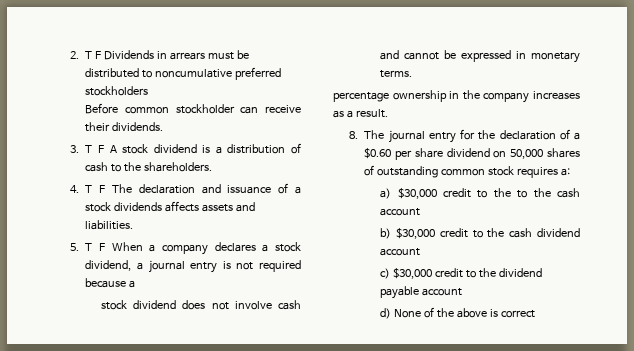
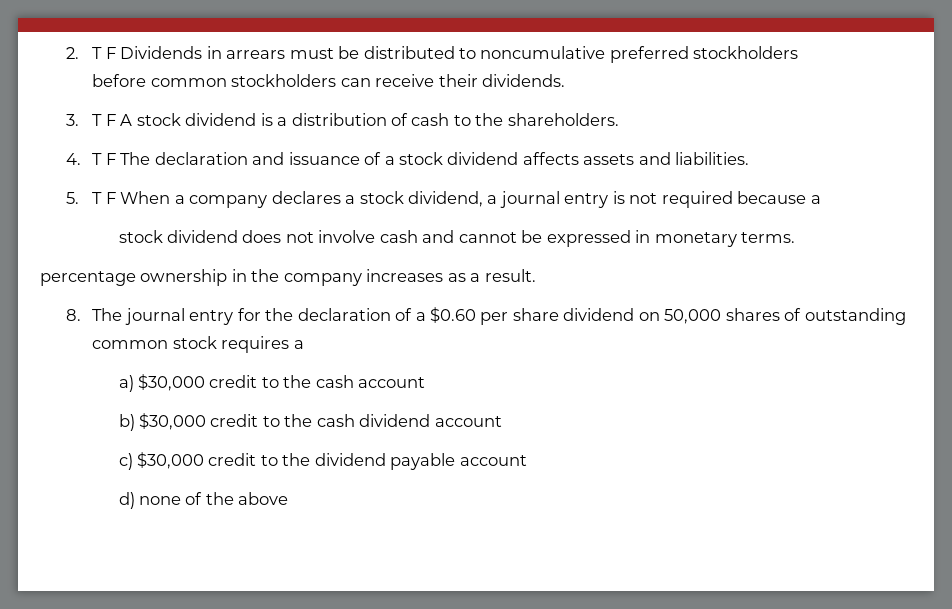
- Before common stockholder can receive their dividends.
+ before common stockholders can receive their dividends.
- 4. T F The declaration and issuance of a stock dividends affects assets and liabilities.
+ 4. T F The declaration and issuance of a stock dividend affects assets and liabilities.
- 8. The journal entry for the declaration of a $0.60 per share dividend on 50,000 shares of outstanding common stock requires a:
+ 8. The journal entry for the declaration of a $0.60 per share dividend on 50,000 shares of outstanding common stock requires a
- a) $30,000 credit to the to the cash account
+ a) $30,000 credit to the cash account
- d) None of the above is correct
+ d) none of the above

